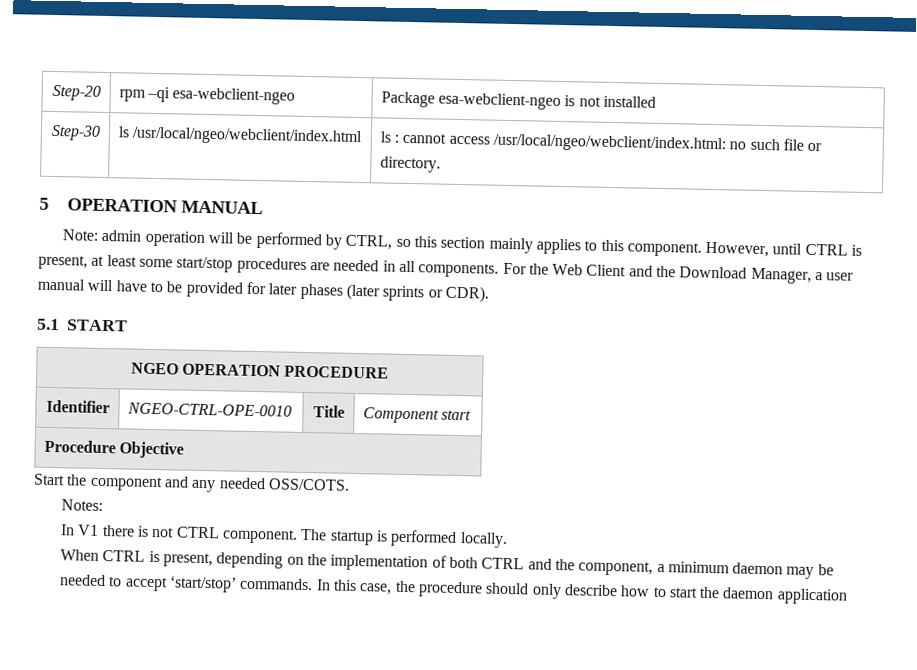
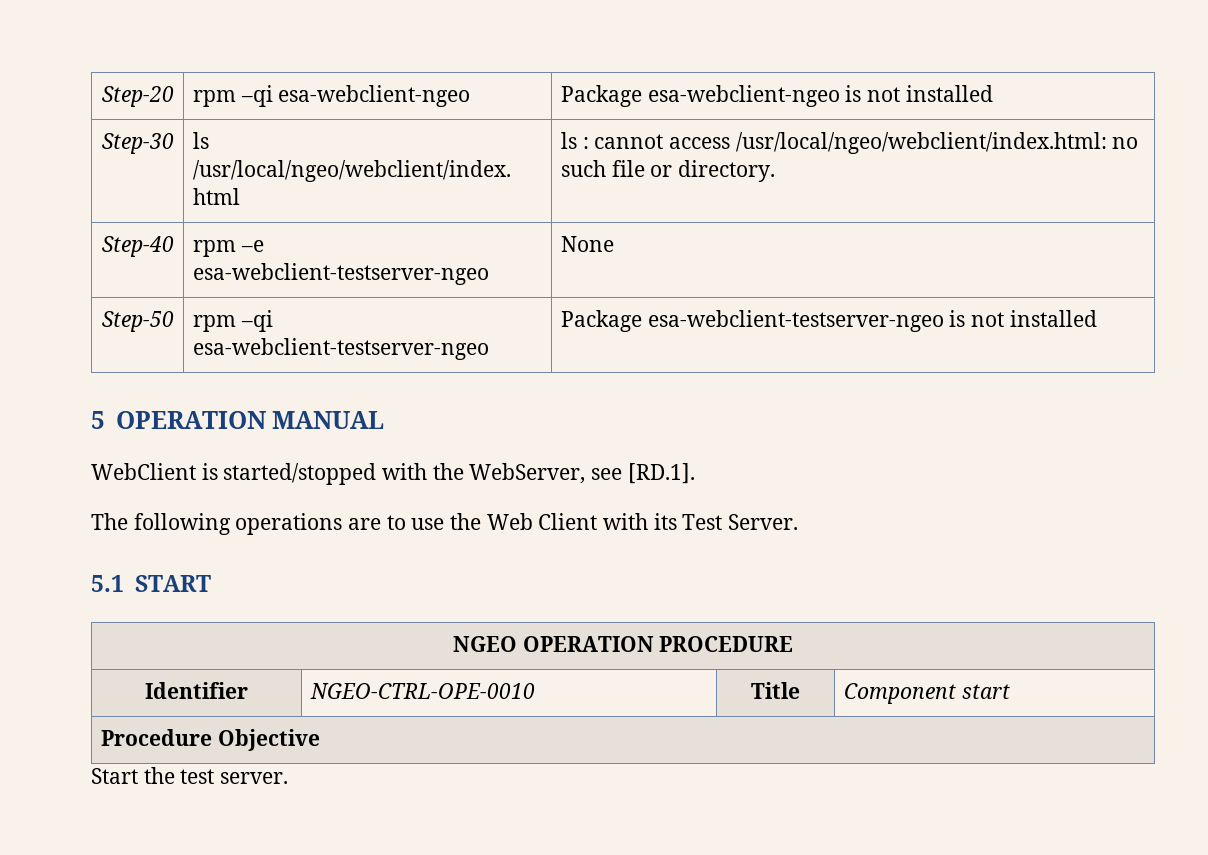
+ Step-40 | rpm –e esa-webclient-testserver-ngeo | None
+ Step-50 | rpm –qi esa-webclient-testserver-ngeo | Package esa-webclient-testserver-ngeo is not installed
  5 OPERATION MANUAL
- Note: admin operation will be performed by CTRL, so this section mainly applies to this component. However, until CTRL is present, at least some start/stop procedures are needed in all components. For the Web Client and the Download Manager, a user manual will have to be provided for later phases (later sprints or CDR).
+ WebClient is started/stopped with the WebServer, see [RD.1].
+ The following operations are to use the Web Client with its Test Server.
- Start the component and any needed OSS/COTS.
- Notes:
- In V1 there is not CTRL component. The startup is performed locally.
- When CTRL is present, depending on the implementation of both CTRL and the component, a minimum daemon may be needed to accept ‘start/stop’ commands. In this case, the procedure should only describe how to start the daemon application
+ Start the test server.

